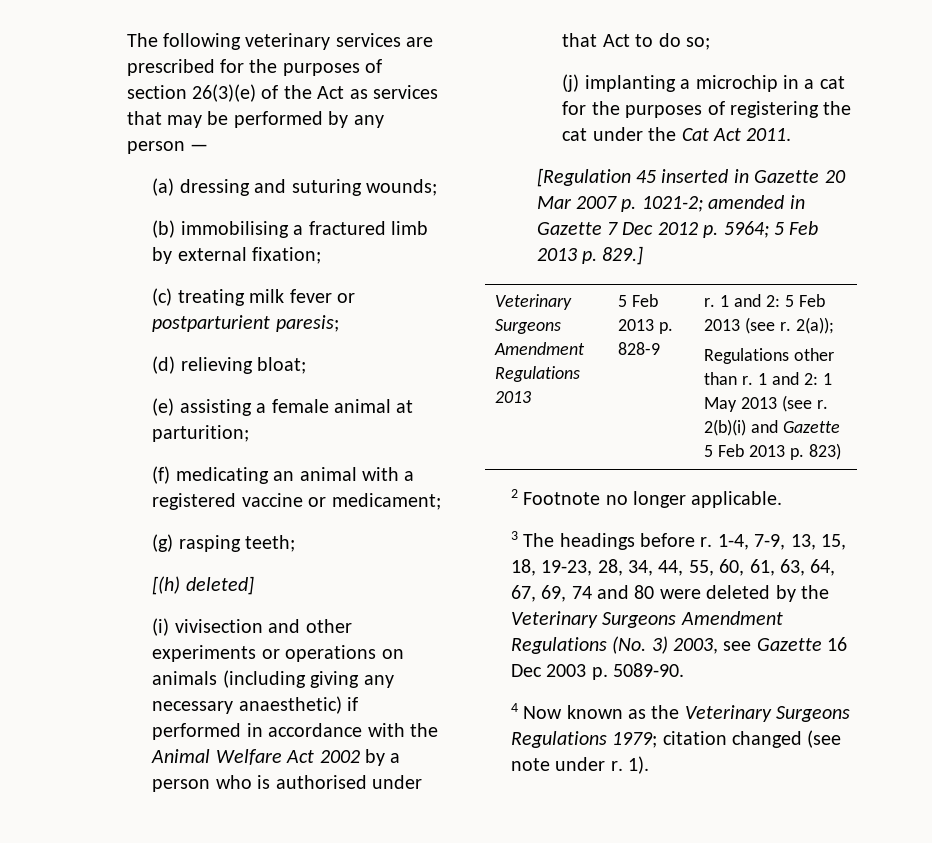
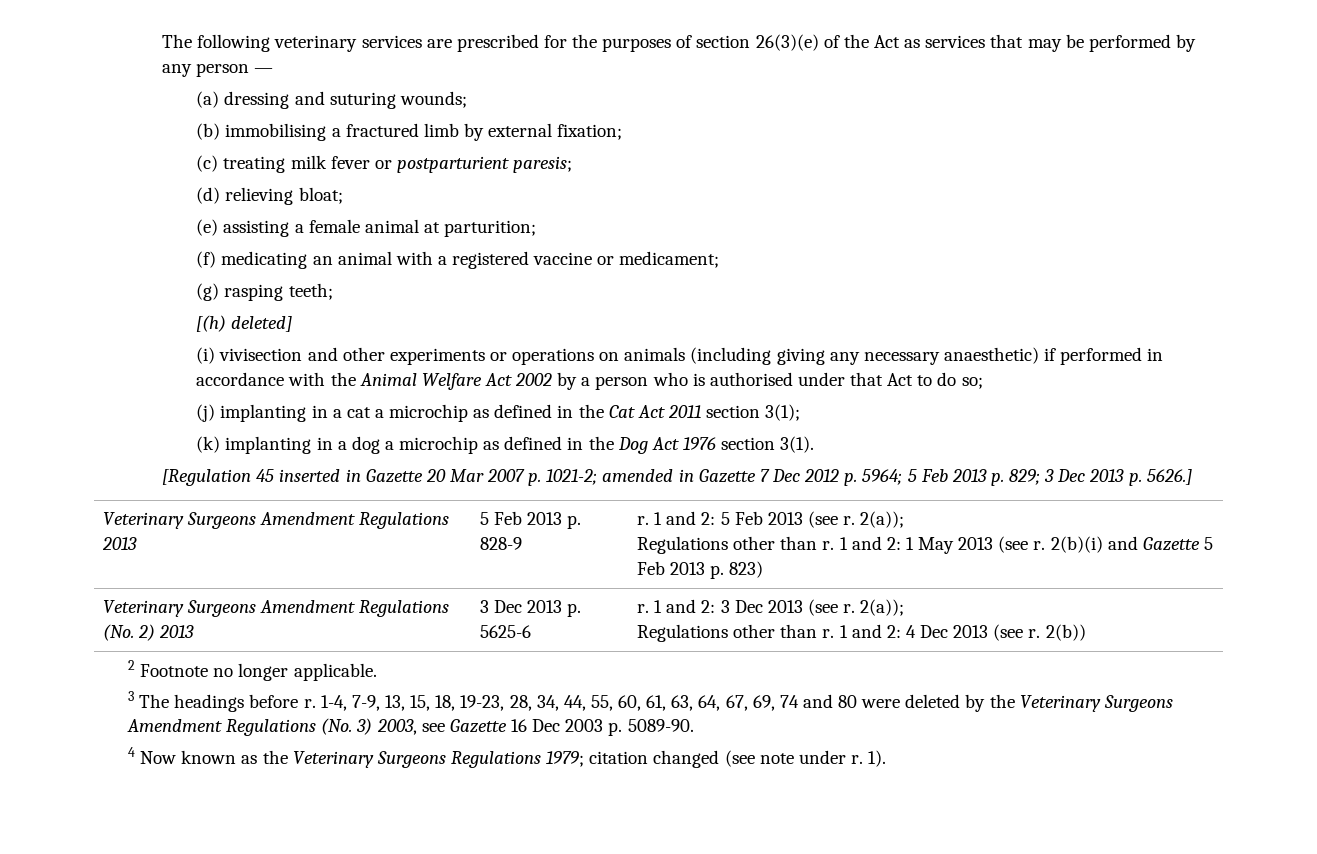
- (j) implanting a microchip in a cat for the purposes of registering the cat under the Cat Act 2011.
+ (j) implanting in a cat a microchip as defined in the Cat Act 2011 section 3(1);
+ (k) implanting in a dog a microchip as defined in the Dog Act 1976 section 3(1).
- [Regulation 45 inserted in Gazette 20 Mar 2007 p. 1021-2; amended in Gazette 7 Dec 2012 p. 5964; 5 Feb 2013 p. 829.]
+ [Regulation 45 inserted in Gazette 20 Mar 2007 p. 1021-2; amended in Gazette 7 Dec 2012 p. 5964; 5 Feb 2013 p. 829; 3 Dec 2013 p. 5626.]
+ Veterinary Surgeons Amendment Regulations (No. 2) 2013 | 3 Dec 2013 p. 5625-6 | r. 1 and 2: 3 Dec 2013 (see r. 2(a));
+ Regulations other than r. 1 and 2: 4 Dec 2013 (see r. 2(b))

